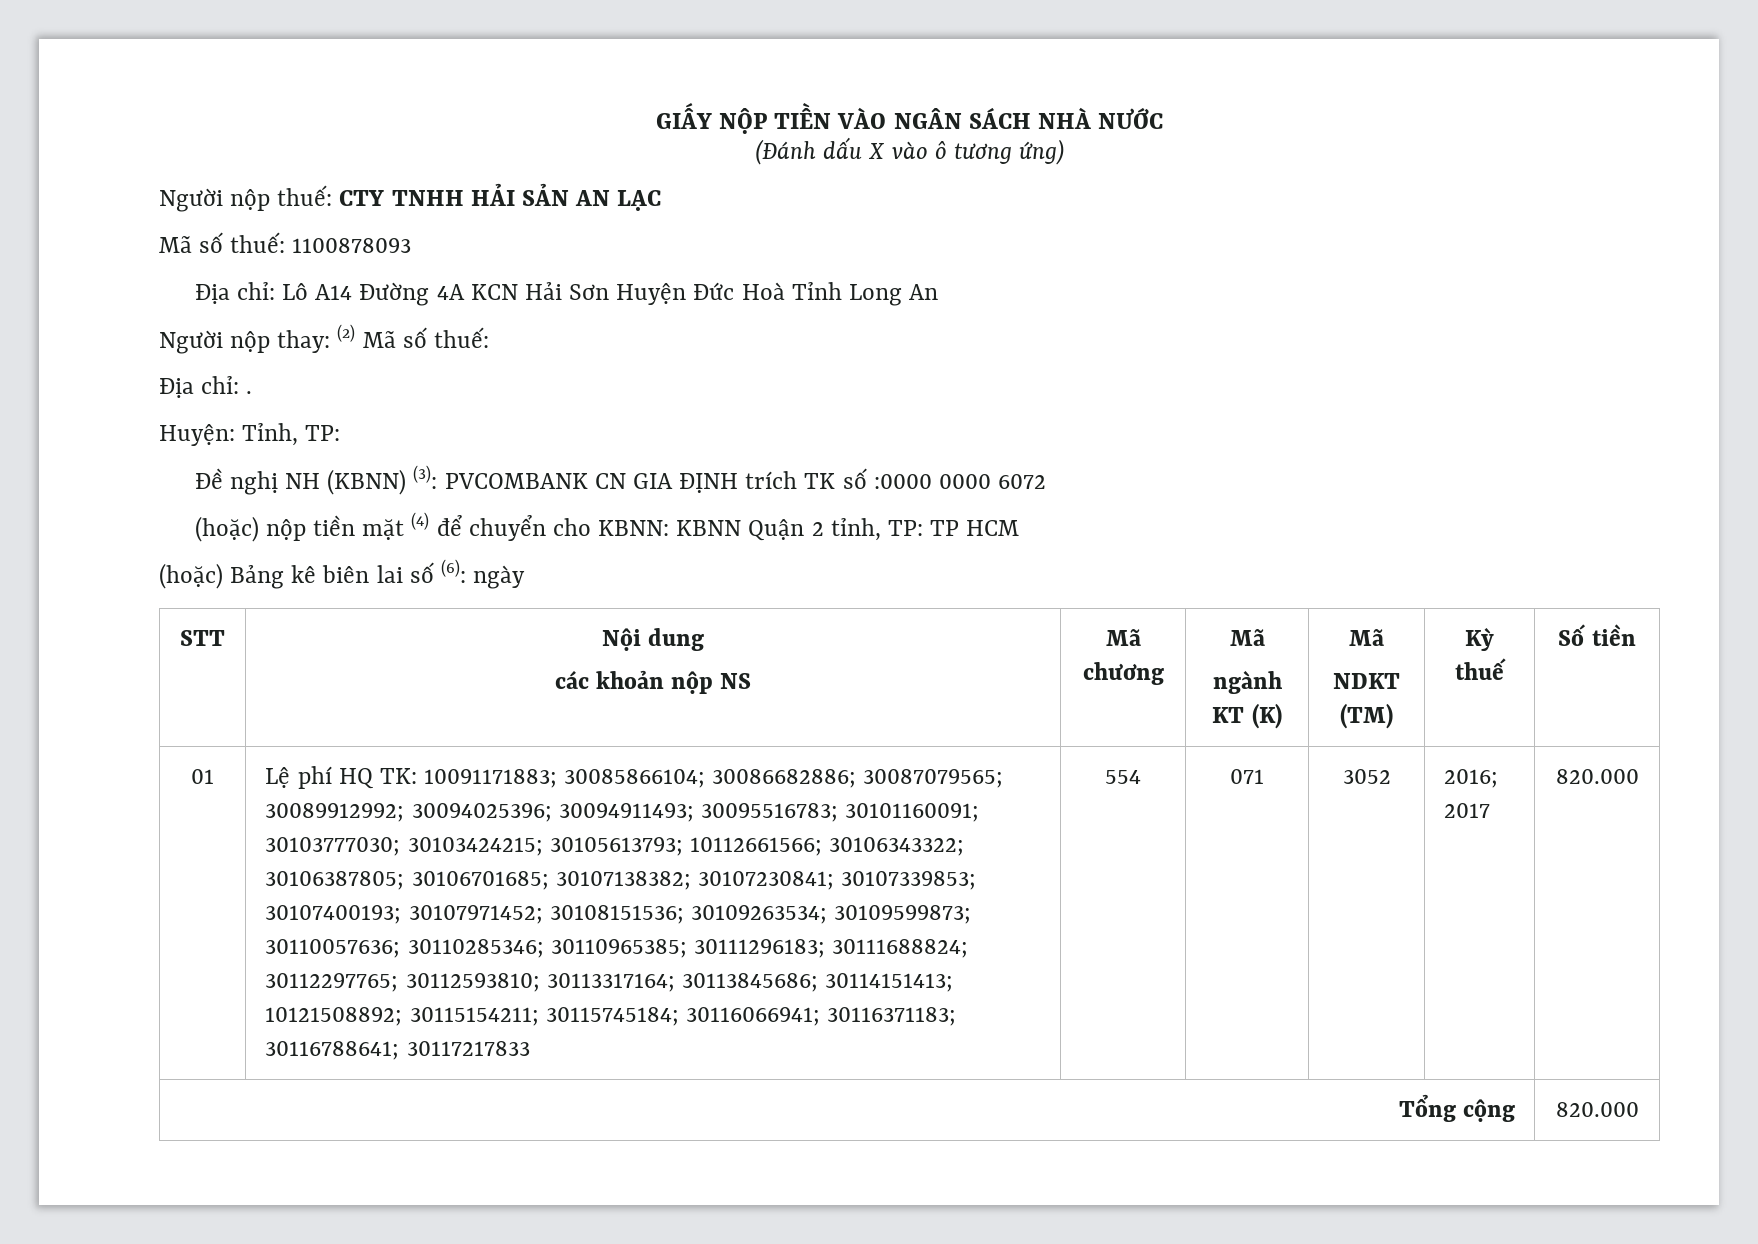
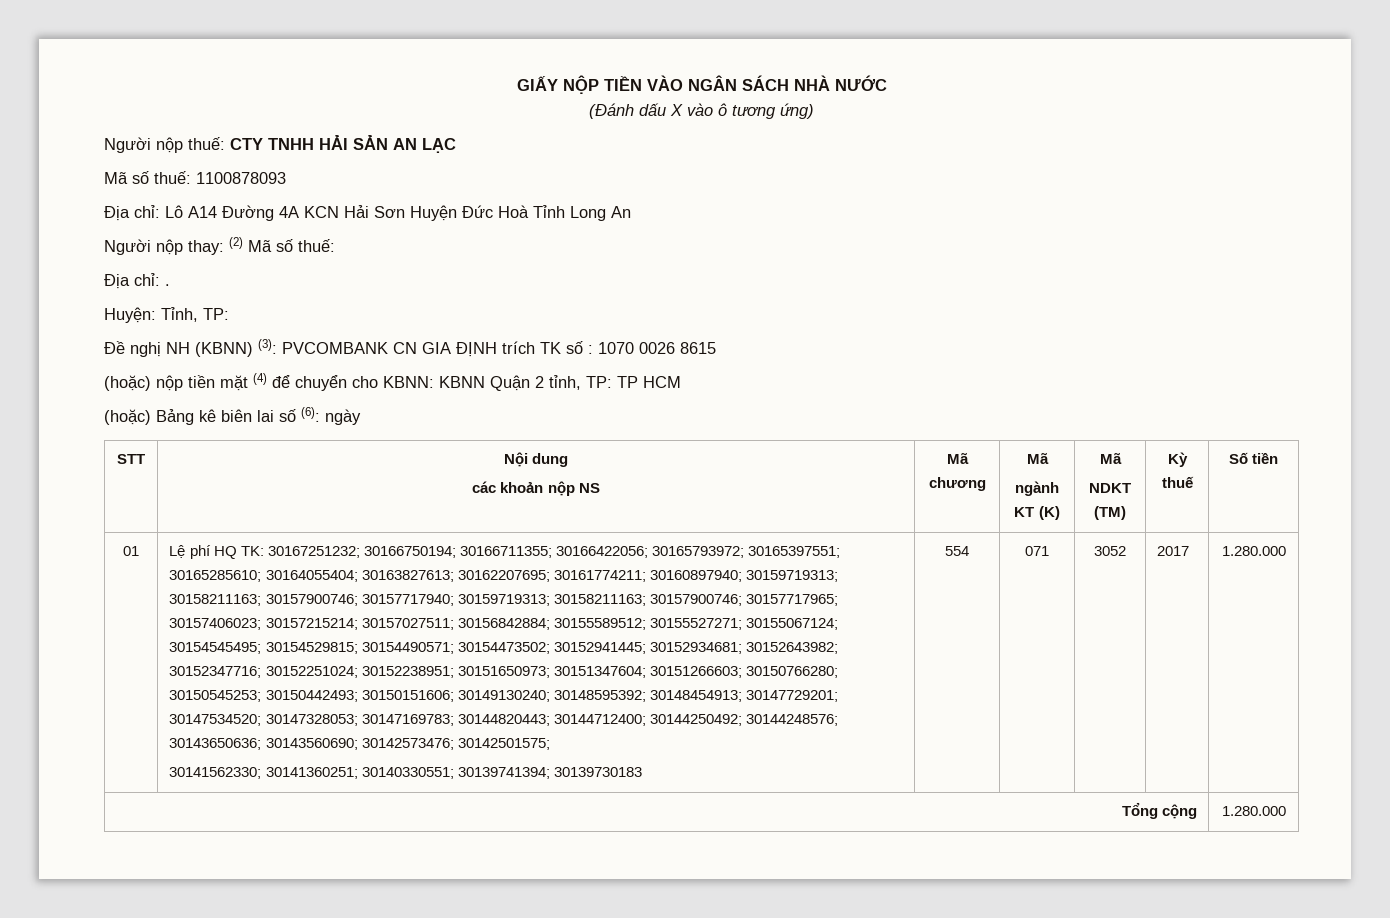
- Đề nghị NH (KBNN) (3): PVCOMBANK CN GIA ĐỊNH trích TK số :0000 0000 6072
+ Đề nghị NH (KBNN) (3): PVCOMBANK CN GIA ĐỊNH trích TK số : 1070 0026 8615
- Lệ phí HQ TK: 10091171883; 30085866104; 30086682886; 30087079565; 30089912992; 30094025396; 30094911493; 30095516783; 30101160091; 30103777030; 30103424215; 30105613793; 10112661566; 30106343322; 30106387805; 30106701685; 30107138382; 30107230841; 30107339853; 30107400193; 30107971452; 30108151536; 30109263534; 30109599873; 30110057636; 30110285346; 30110965385; 30111296183; 30111688824; 30112297765; 30112593810; 30113317164; 30113845686; 30114151413; 10121508892; 30115154211; 30115745184; 30116066941; 30116371183; 30116788641; 30117217833
+ Lệ phí HQ TK: 30167251232; 30166750194; 30166711355; 30166422056; 30165793972; 30165397551; 30165285610; 30164055404; 30163827613; 30162207695; 30161774211; 30160897940; 30159719313; 30158211163; 30157900746; 30157717940; 30159719313; 30158211163; 30157900746; 30157717965; 30157406023; 30157215214; 30157027511; 30156842884; 30155589512; 30155527271; 30155067124; 30154545495; 30154529815; 30154490571; 30154473502; 30152941445; 30152934681; 30152643982; 30152347716; 30152251024; 30152238951; 30151650973; 30151347604; 30151266603; 30150766280; 30150545253; 30150442493; 30150151606; 30149130240; 30148595392; 30148454913; 30147729201; 30147534520; 30147328053; 30147169783; 30144820443; 30144712400; 30144250492; 30144248576; 30143650636; 30143560690; 30142573476; 30142501575;
+ 30141562330; 30141360251; 30140330551; 30139741394; 30139730183
- 2016; 2017 | 820.000
+ 2017 | 1.280.000
- Tổng cộng | 820.000
+ Tổng cộng | 1.280.000

